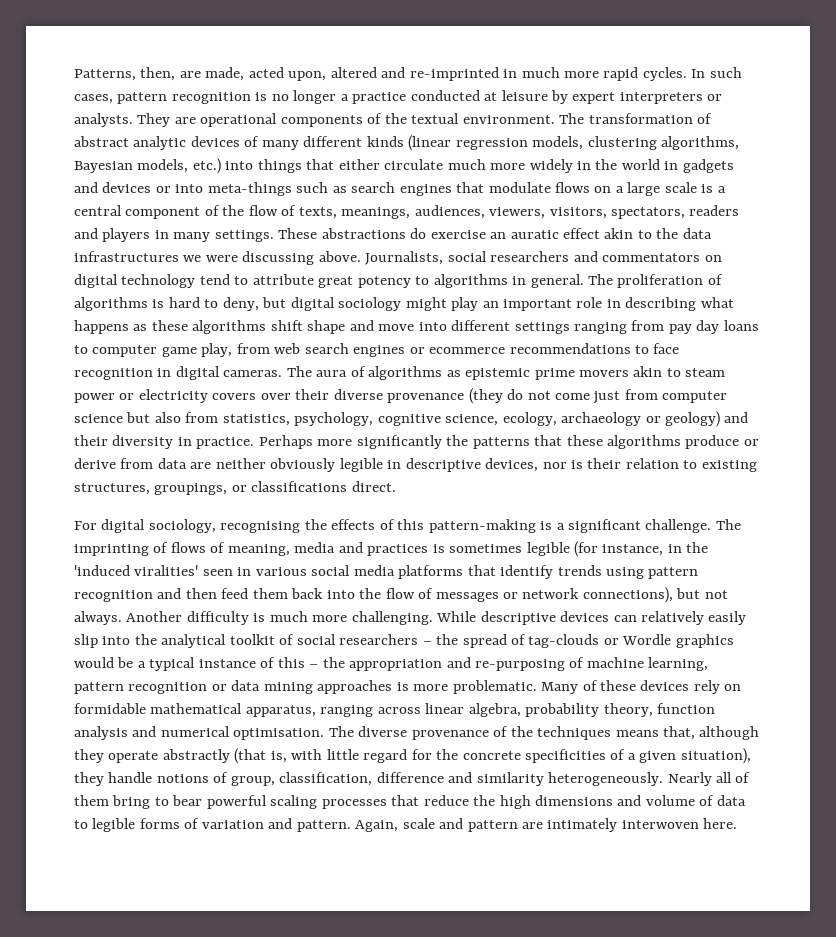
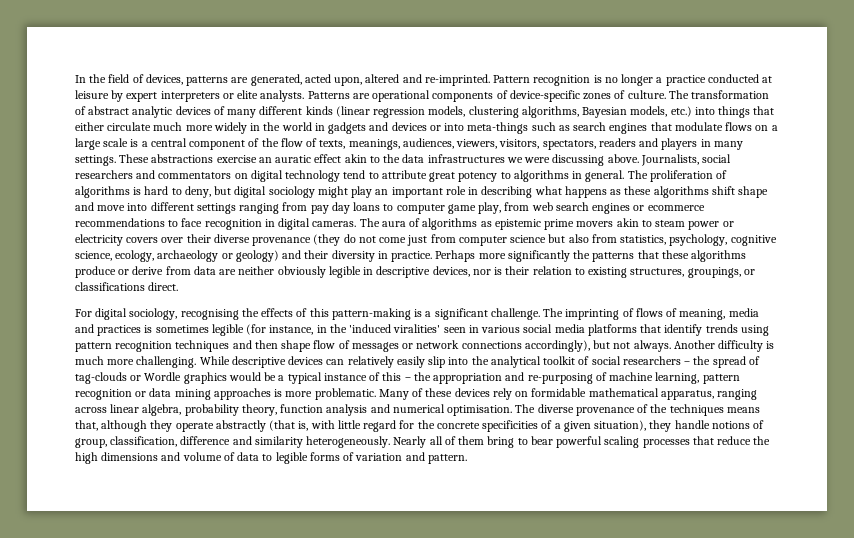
- Patterns, then, are made, acted upon, altered and re-imprinted in much more rapid cycles. In such cases, pattern recognition is no longer a practice conducted at leisure by expert interpreters or analysts. They are operational components of the textual environment.
+ In the field of devices, patterns are generated, acted upon, altered and re-imprinted. Pattern recognition is no longer a practice conducted at leisure by expert interpreters or elite analysts. Patterns are operational components of device-specific zones of culture.
- These abstractions do exercise an auratic effect akin to the data infrastructures we were discussing above.
+ These abstractions exercise an auratic effect akin to the data infrastructures we were discussing above.
- The imprinting of flows of meaning, media and practices is sometimes legible (for instance, in the 'induced viralities' seen in various social media platforms that identify trends using pattern recognition and then feed them back into the flow of messages or network connections), but not always.
+ The imprinting of flows of meaning, media and practices is sometimes legible (for instance, in the 'induced viralities' seen in various social media platforms that identify trends using pattern recognition techniques and then shape flow of messages or network connections accordingly), but not always.
- Again, scale and pattern are intimately interwoven here.

